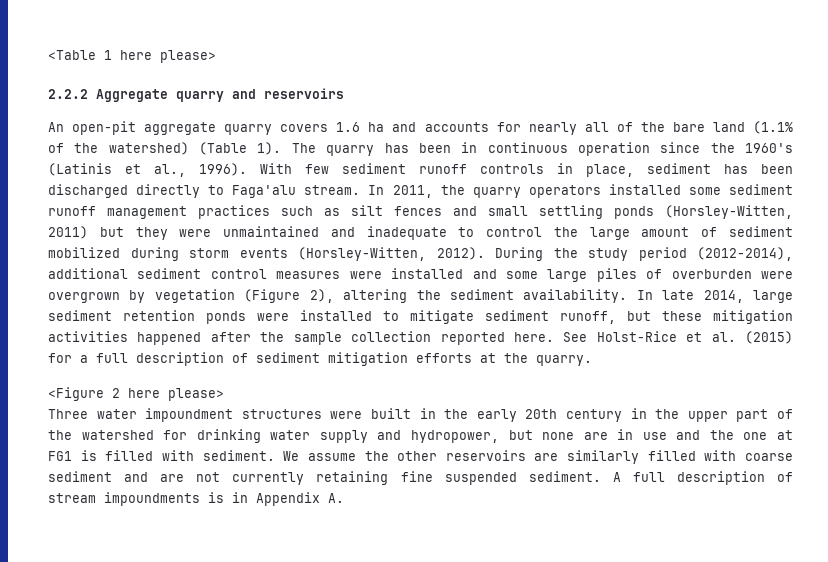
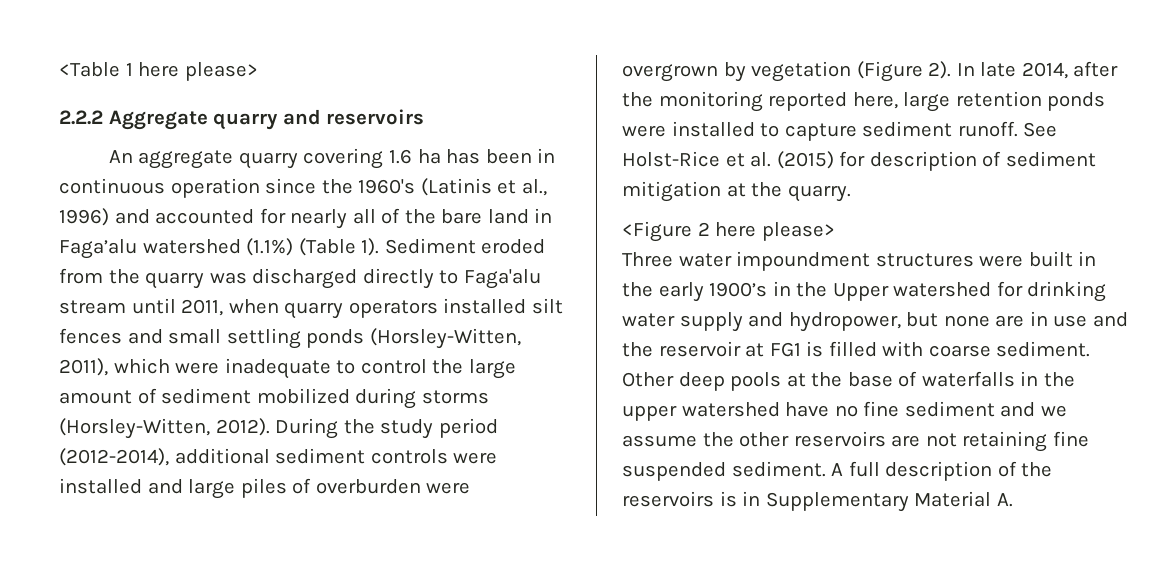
- An open-pit aggregate quarry covers 1.6 ha and accounts for nearly all of the bare land (1.1% of the watershed) (Table 1). The quarry has been in continuous operation since the 1960's (Latinis et al., 1996). With few sediment runoff controls in place, sediment has been discharged directly to Faga'alu stream. In 2011, the quarry operators installed some sediment runoff management practices such as silt fences and small settling ponds (Horsley-Witten, 2011) but they were unmaintained and inadequate to control the large amount of sediment mobilized during storm events (Horsley-Witten, 2012).
+ An aggregate quarry covering 1.6 ha has been in continuous operation since the 1960's (Latinis et al., 1996) and accounted for nearly all of the bare land in Faga’alu watershed (1.1%) (Table 1). Sediment eroded from the quarry was discharged directly to Faga'alu stream until 2011, when quarry operators installed silt fences and small settling ponds (Horsley-Witten, 2011), which were inadequate to control the large amount of sediment mobilized during storms (Horsley-Witten, 2012).
- During the study period (2012-2014), additional sediment control measures were installed and some large piles of overburden were overgrown by vegetation (Figure 2), altering the sediment availability. In late 2014, large sediment retention ponds were installed to mitigate sediment runoff, but these mitigation activities happened after the sample collection reported here.
+ During the study period (2012-2014), additional sediment controls were installed and large piles of overburden were overgrown by vegetation (Figure 2). In late 2014, after the monitoring reported here, large retention ponds were installed to capture sediment runoff.
- See Holst-Rice et al. (2015) for a full description of sediment mitigation efforts at the quarry.
+ See Holst-Rice et al. (2015) for description of sediment mitigation at the quarry.
- Three water impoundment structures were built in the early 20th century in the upper part of the watershed for drinking water supply and hydropower, but none are in use and the one at FG1 is filled with sediment. We assume the other reservoirs are similarly filled with coarse sediment and are not currently retaining fine suspended sediment.
+ Three water impoundment structures were built in the early 1900’s in the Upper watershed for drinking water supply and hydropower, but none are in use and the reservoir at FG1 is filled with coarse sediment. Other deep pools at the base of waterfalls in the upper watershed have no fine sediment and we assume the other reservoirs are not retaining fine suspended sediment.
- A full description of stream impoundments is in Appendix A.
+ A full description of the reservoirs is in Supplementary Material A.

